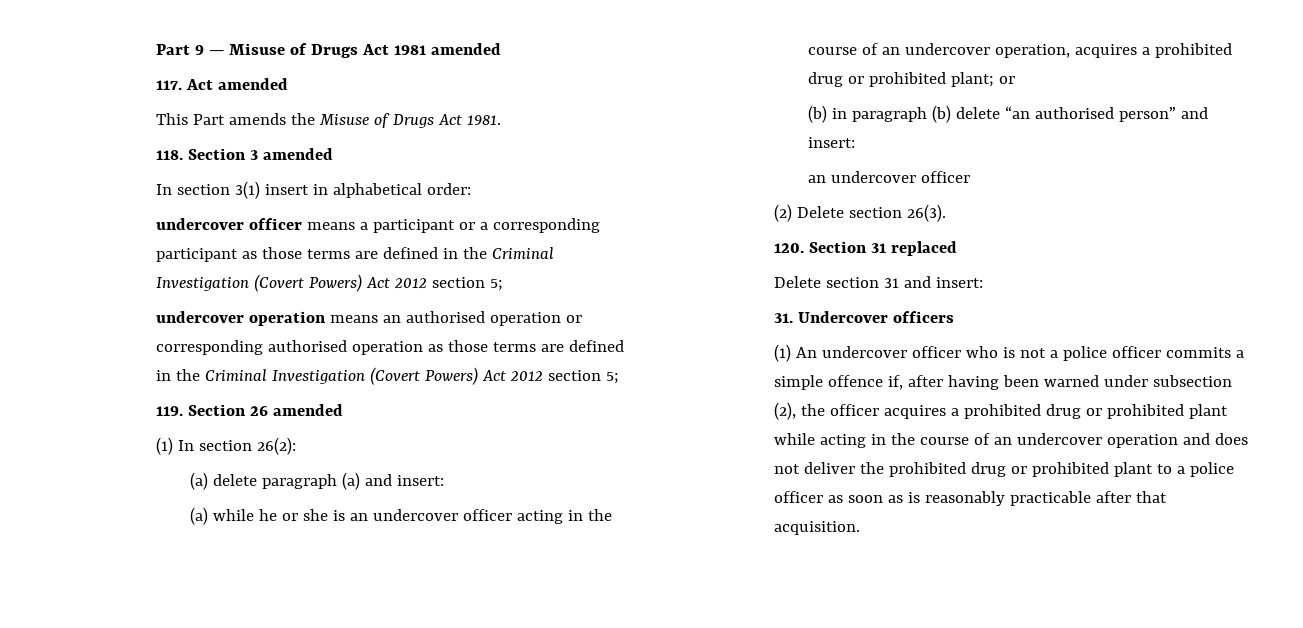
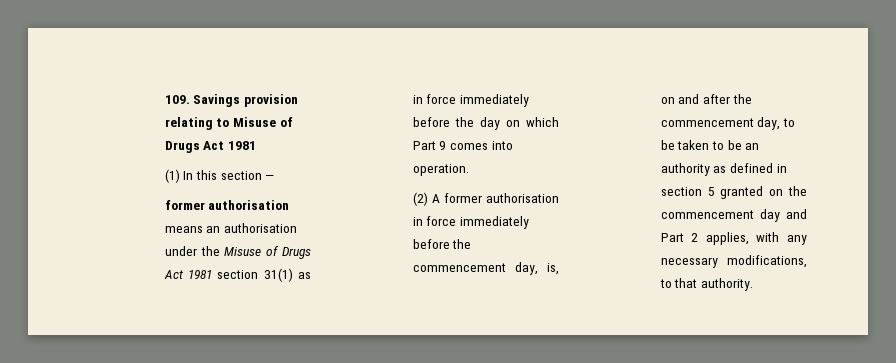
- Part 9 — Misuse of Drugs Act 1981 amended
- 117. Act amended
- This Part amends the Misuse of Drugs Act 1981.
- 118. Section 3 amended
- In section 3(1) insert in alphabetical order:
- undercover officer means a participant or a corresponding participant as those terms are defined in the Criminal Investigation (Covert Powers) Act 2012 section 5;
- undercover operation means an authorised operation or corresponding authorised operation as those terms are defined in the Criminal Investigation (Covert Powers) Act 2012 section 5;
- 119. Section 26 amended
- (1) In section 26(2):
- (a) delete paragraph (a) and insert:
- (a) while he or she is an undercover officer acting in the course of an undercover operation, acquires a prohibited drug or prohibited plant; or
- (b) in paragraph (b) delete “an authorised person” and insert:
- an undercover officer
- (2) Delete section 26(3).
- 120. Section 31 replaced
- Delete section 31 and insert:
- 31. Undercover officers
- (1) An undercover officer who is not a police officer commits a simple offence if, after having been warned under subsection (2), the officer acquires a prohibited drug or prohibited plant while acting in the course of an undercover operation and does not deliver the prohibited drug or prohibited plant to a police officer as soon as is reasonably practicable after that acquisition.
+ 109. Savings provision relating to Misuse of Drugs Act 1981
+ (1) In this section —
+ former authorisation means an authorisation under the Misuse of Drugs Act 1981 section 31(1) as in force immediately before the day on which Part 9 comes into operation.
+ (2) A former authorisation in force immediately before the commencement day, is, on and after the commencement day, to be taken to be an authority as defined in section 5 granted on the commencement day and Part 2 applies, with any necessary modifications, to that authority.

